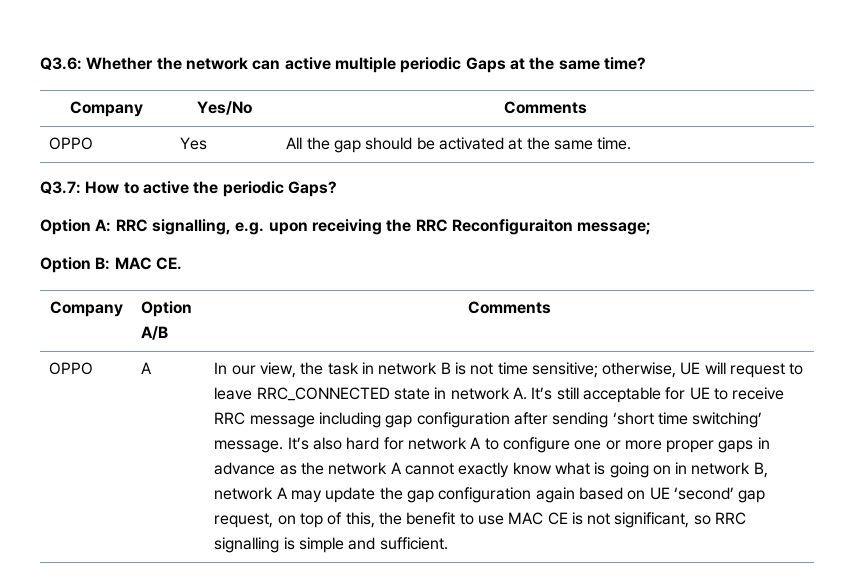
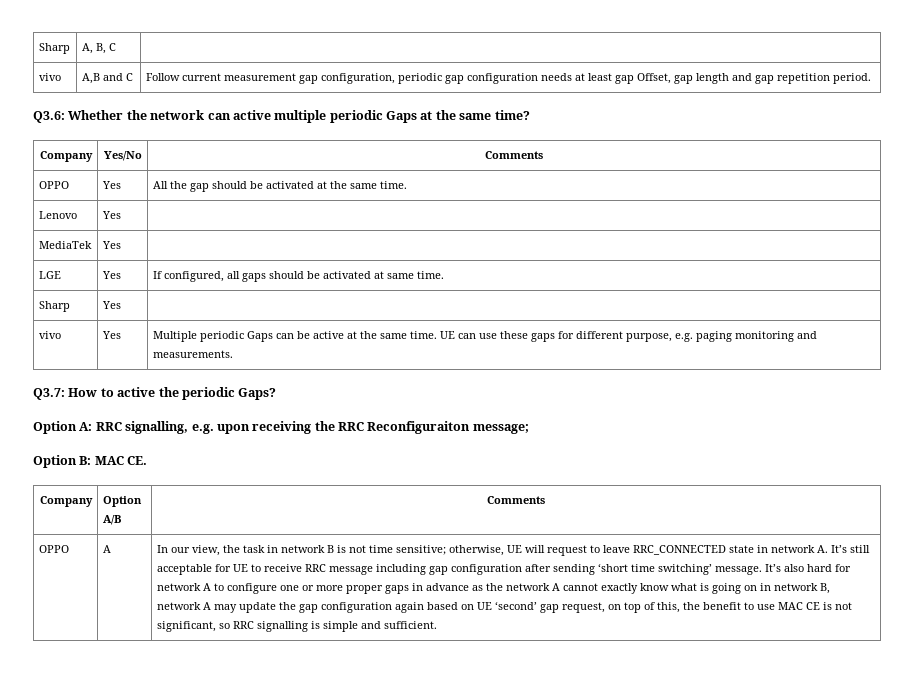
+ Sharp | A, B, C |
+ vivo | A,B and C | Follow current measurement gap configuration, periodic gap configuration needs at least gap Offset, gap length and gap repetition period.
+ Lenovo | Yes |
+ MediaTek | Yes |
+ LGE | Yes | If configured, all gaps should be activated at same time.
+ Sharp | Yes |
+ vivo | Yes | Multiple periodic Gaps can be active at the same time. UE can use these gaps for different purpose, e.g. paging monitoring and measurements.

